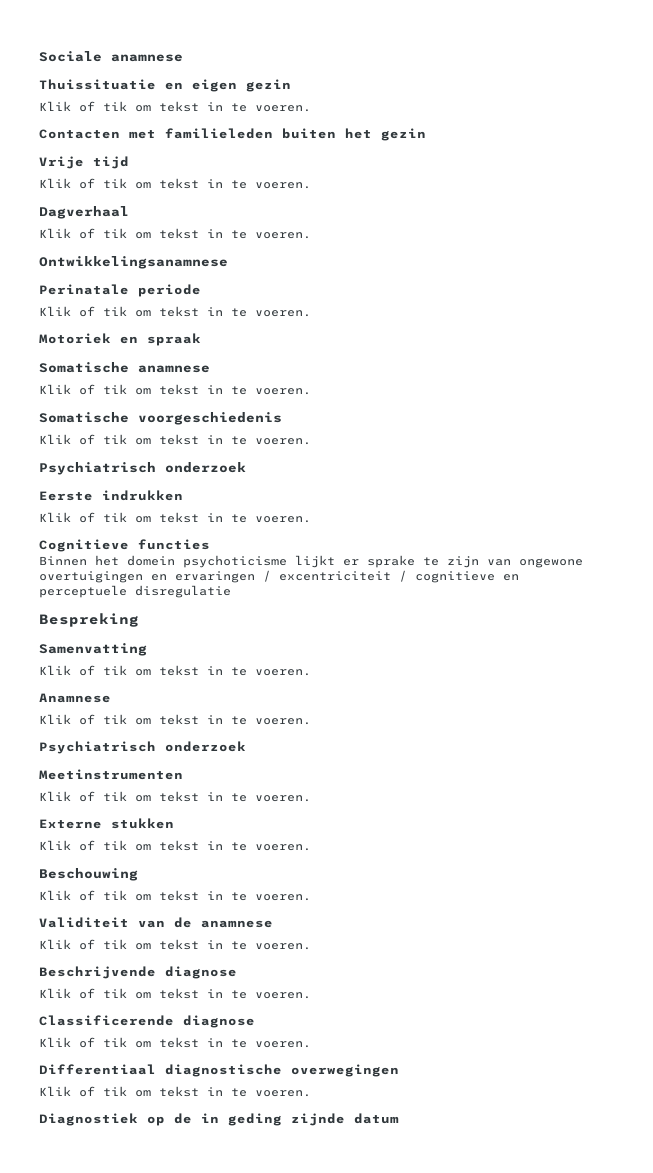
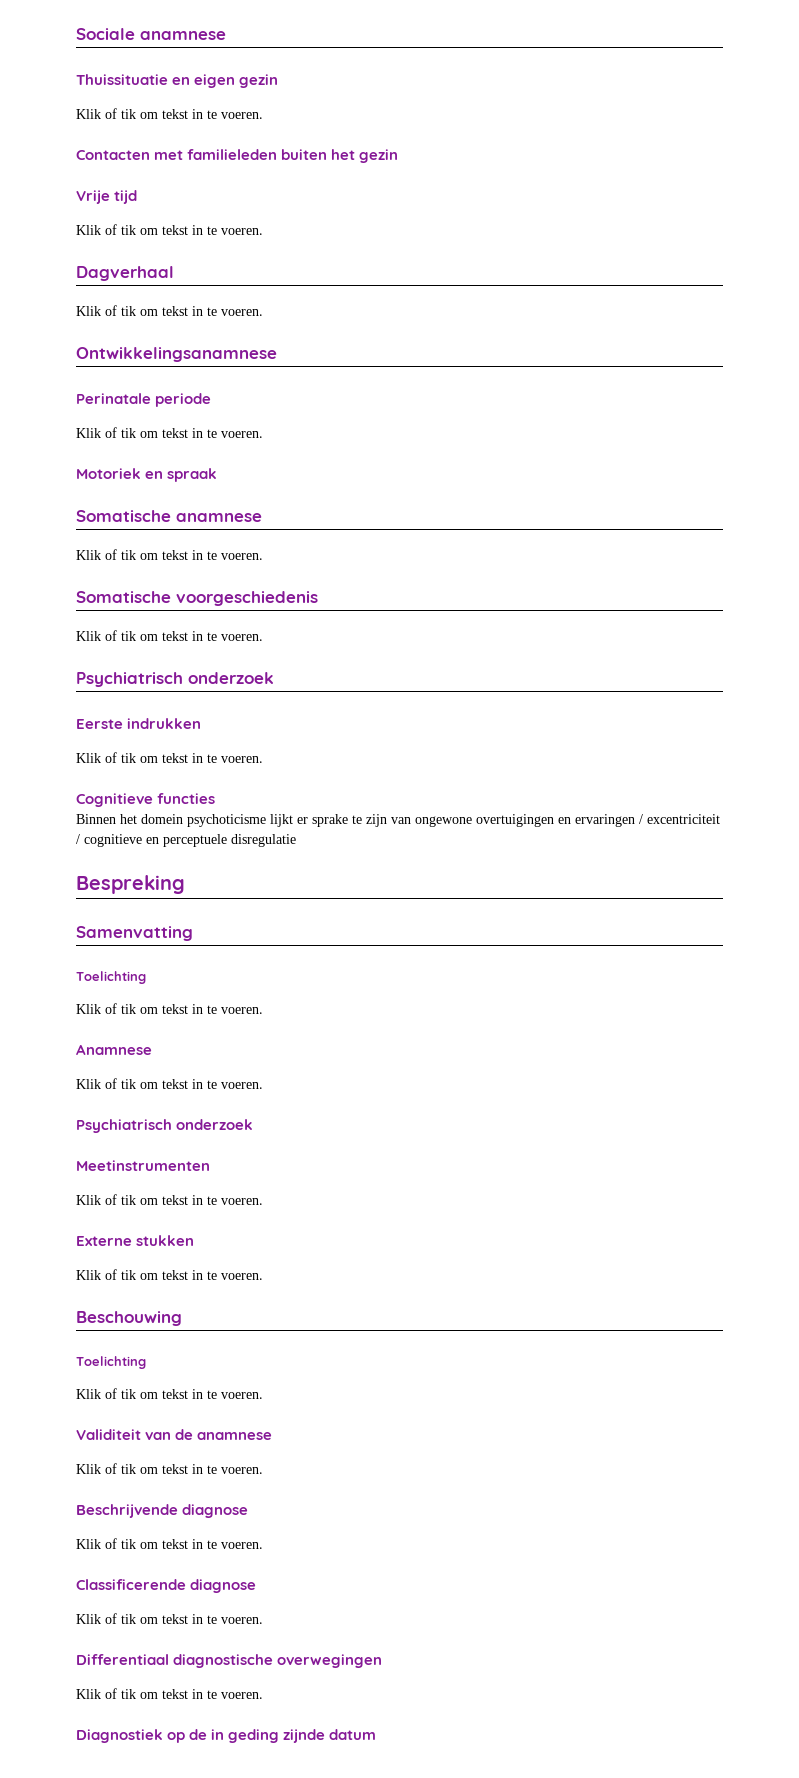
  Samenvatting
+ Toelichting
  Beschouwing
+ Toelichting

